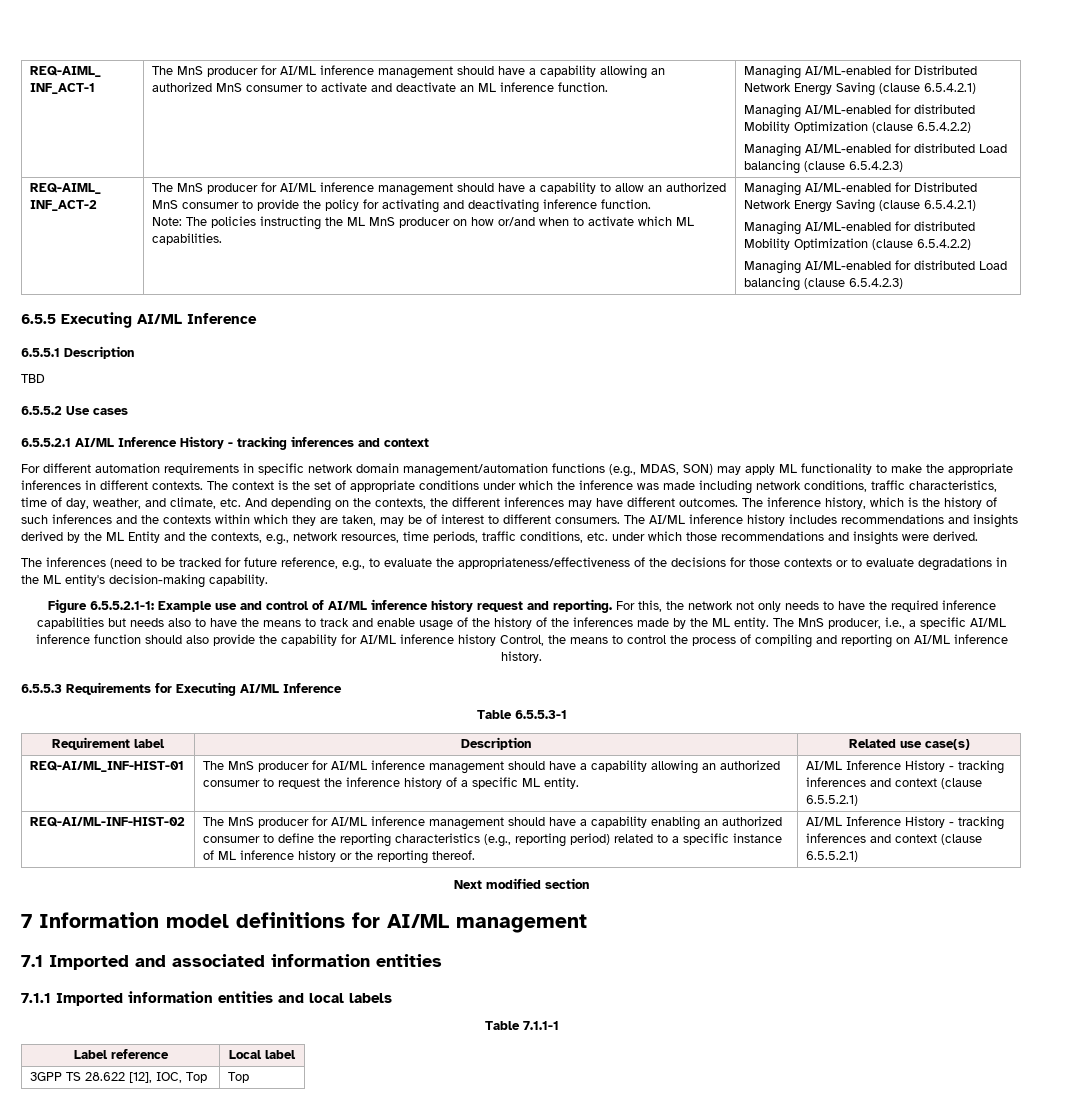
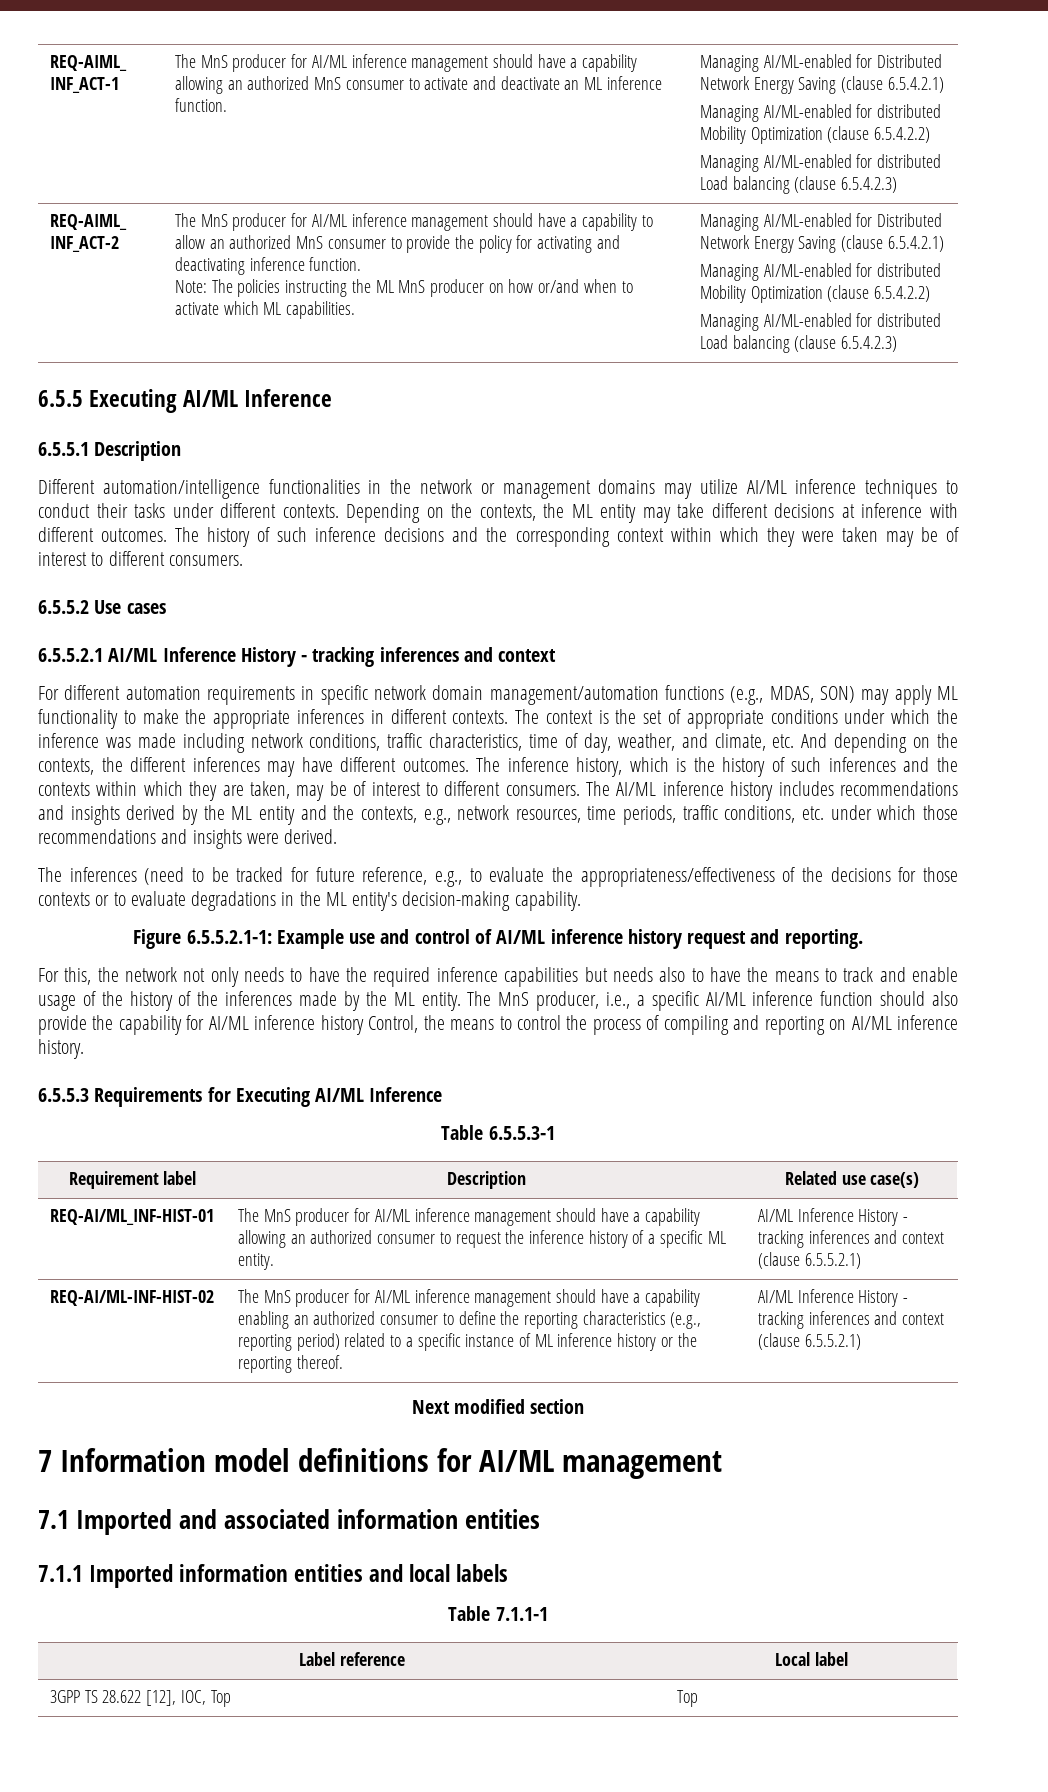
- TBD
+ Different automation/intelligence functionalities in the network or management domains may utilize AI/ML inference techniques to conduct their tasks under different contexts. Depending on the contexts, the ML entity may take different decisions at inference with different outcomes. The history of such inference decisions and the corresponding context within which they were taken may be of interest to different consumers.
- The AI/ML inference history includes recommendations and insights derived by the ML Entity and the contexts, e.g., network resources, time periods, traffic conditions, etc. under which those recommendations and insights were derived.
+ The AI/ML inference history includes recommendations and insights derived by the ML entity and the contexts, e.g., network resources, time periods, traffic conditions, etc. under which those recommendations and insights were derived.
- Figure 6.5.5.2.1-1: Example use and control of AI/ML inference history request and reporting. For this, the network not only needs to have the required inference capabilities but needs also to have the means to track and enable usage of the history of the inferences made by the ML entity.
+ Figure 6.5.5.2.1-1: Example use and control of AI/ML inference history request and reporting.
+ For this, the network not only needs to have the required inference capabilities but needs also to have the means to track and enable usage of the history of the inferences made by the ML entity.

